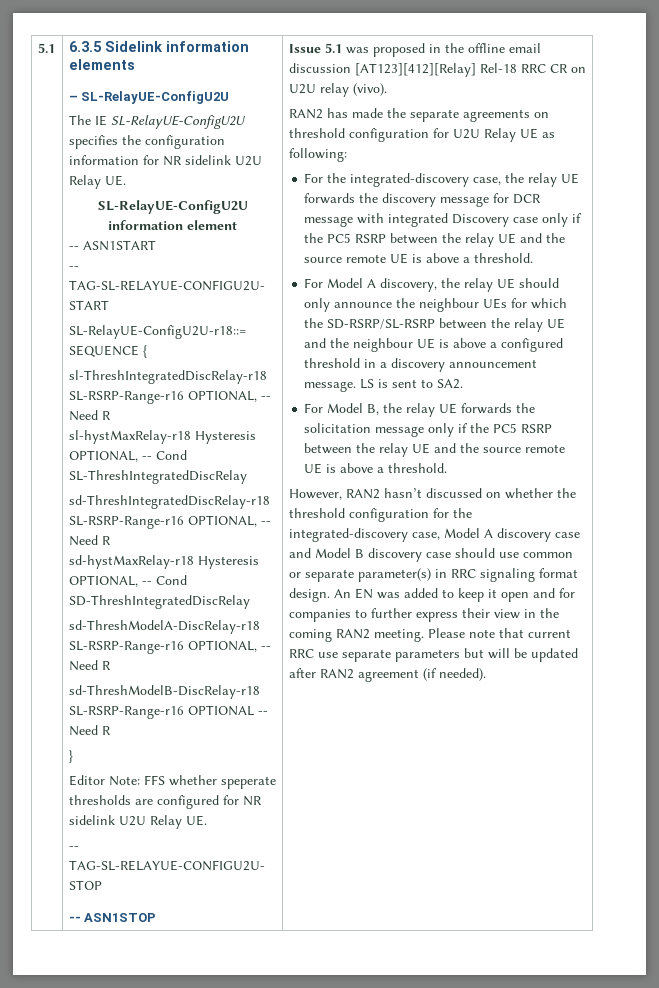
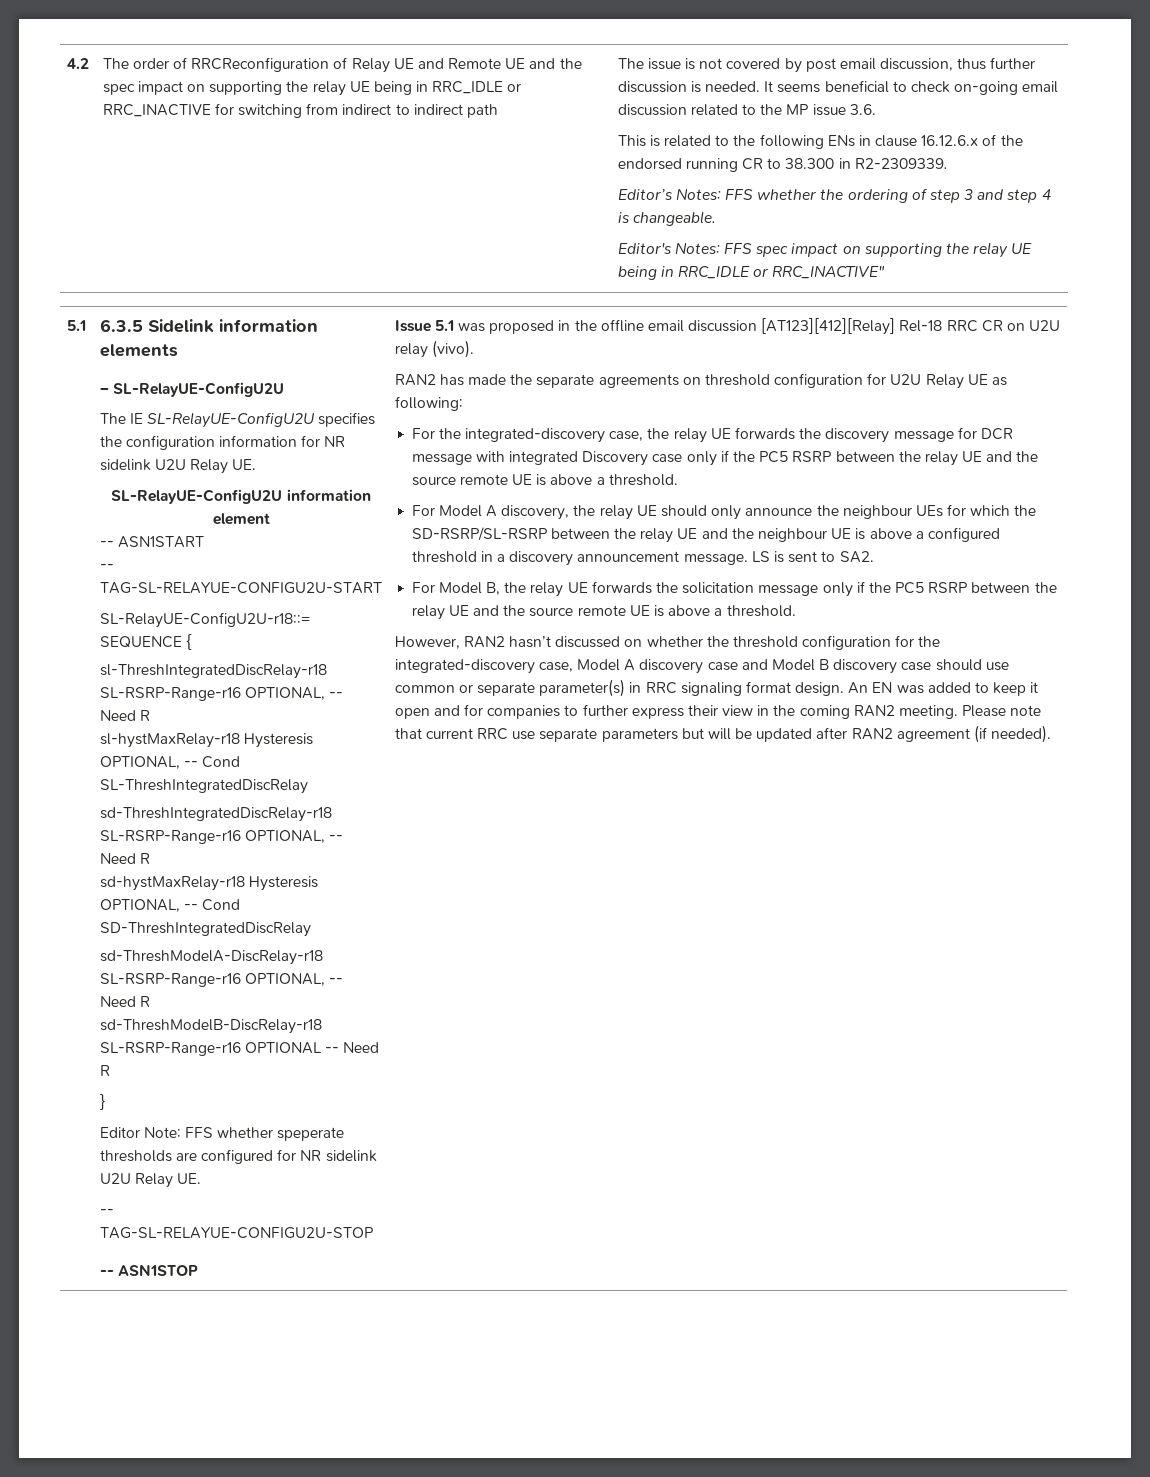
+ 4.2 | The order of RRCReconfiguration of Relay UE and Remote UE and the spec impact on supporting the relay UE being in RRC_IDLE or RRC_INACTIVE for switching from indirect to indirect path | The issue is not covered by post email discussion, thus further discussion is needed. It seems beneficial to check on-going email discussion related to the MP issue 3.6.
+ This is related to the following ENs in clause 16.12.6.x of the endorsed running CR to 38.300 in R2-2309339.
+ Editor’s Notes: FFS whether the ordering of step 3 and step 4 is changeable.
+ Editor's Notes: FFS spec impact on supporting the relay UE being in RRC_IDLE or RRC_INACTIVE"

